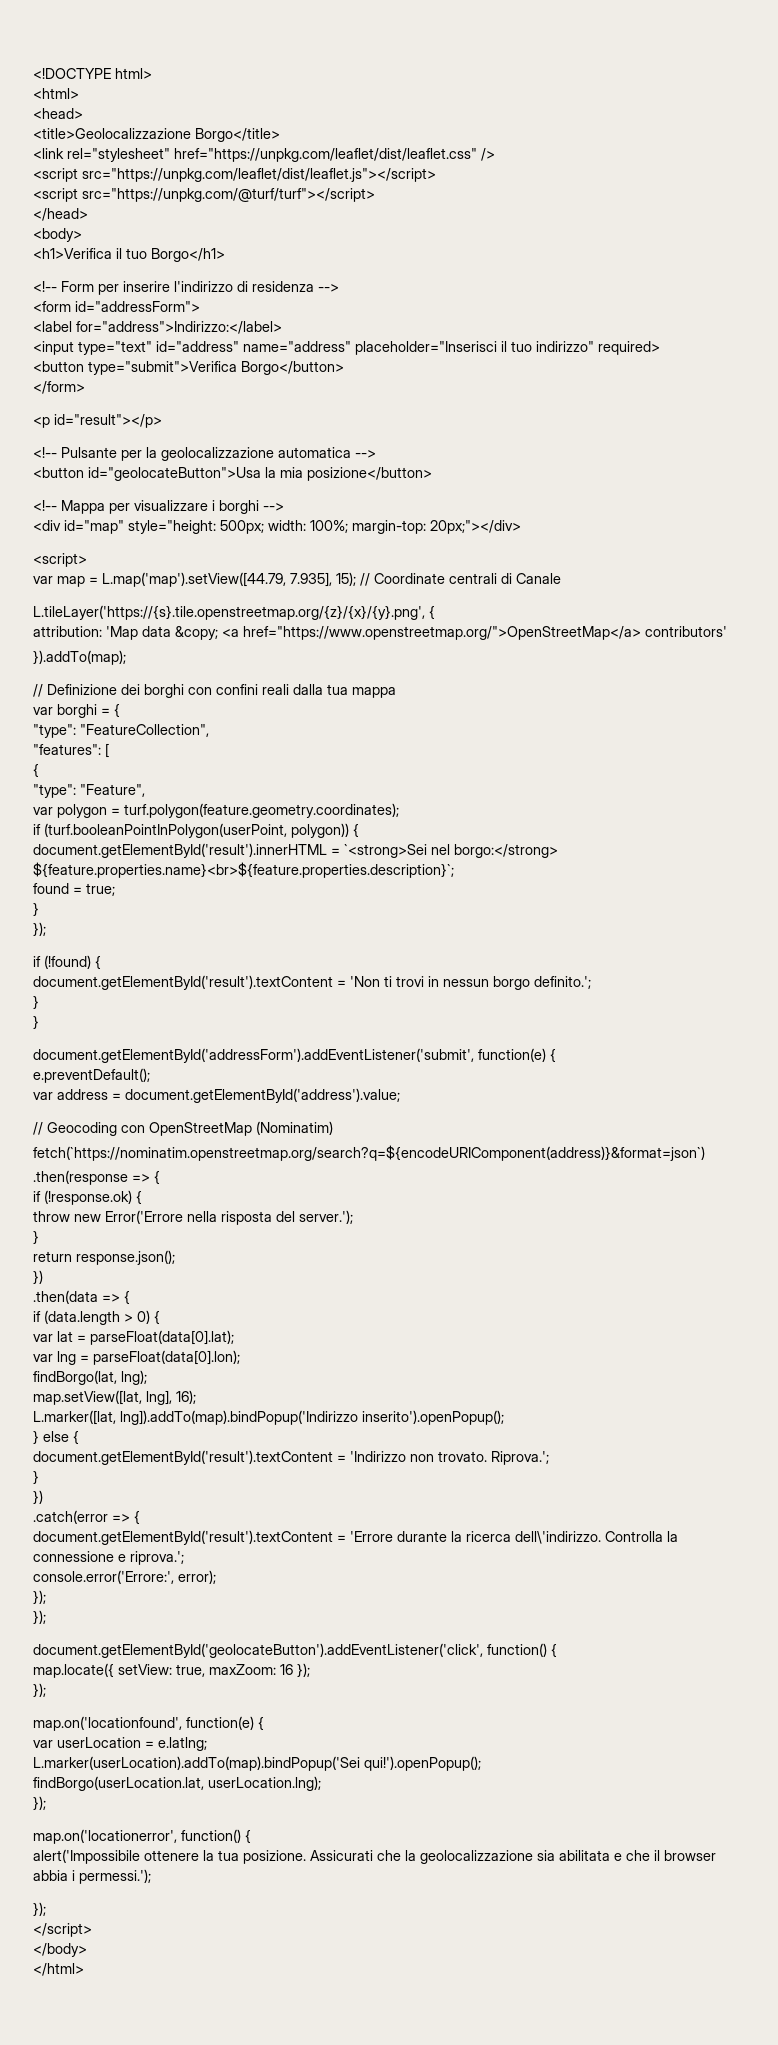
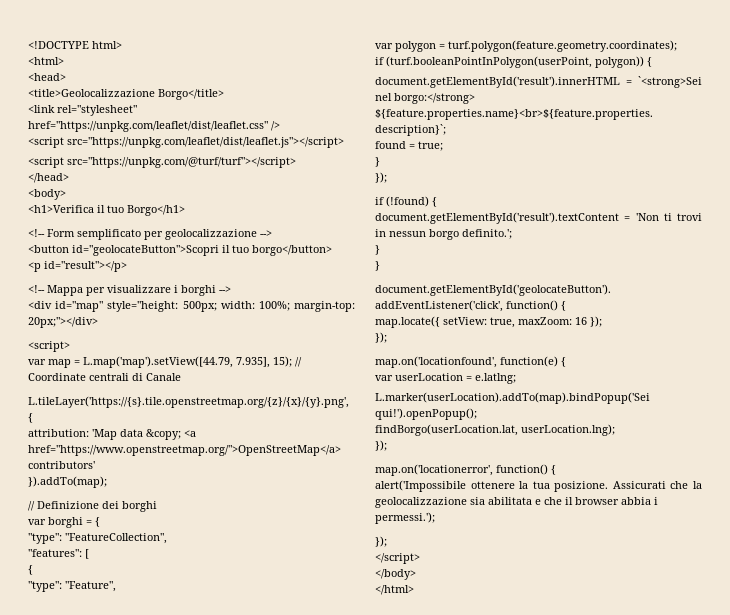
- <!-- Form per inserire l'indirizzo di residenza -->
- <form id="addressForm">
- <label for="address">Indirizzo:</label>
- <input type="text" id="address" name="address" placeholder="Inserisci il tuo indirizzo" required>
- <button type="submit">Verifica Borgo</button>
- </form>
+ <!-- Form semplificato per geolocalizzazione -->
+ <button id="geolocateButton">Scopri il tuo borgo</button>
  <p id="result"></p>
- <!-- Pulsante per la geolocalizzazione automatica -->
- <button id="geolocateButton">Usa la mia posizione</button>
- // Definizione dei borghi con confini reali dalla tua mappa
+ // Definizione dei borghi
- document.getElementById('addressForm').addEventListener('submit', function(e) {
- e.preventDefault();
- var address = document.getElementById('address').value;
- // Geocoding con OpenStreetMap (Nominatim)
- fetch(`https://nominatim.openstreetmap.org/search?q=${encodeURIComponent(address)}&format=json`)
- .then(response => {
- if (!response.ok) {
- throw new Error('Errore nella risposta del server.');
- }
- return response.json();
- })
- .then(data => {
- if (data.length > 0) {
- var lat = parseFloat(data[0].lat);
- var lng = parseFloat(data[0].lon);
- findBorgo(lat, lng);
- map.setView([lat, lng], 16);
- L.marker([lat, lng]).addTo(map).bindPopup('Indirizzo inserito').openPopup();
- } else {
- document.getElementById('result').textContent = 'Indirizzo non trovato. Riprova.';
- }
- })
- .catch(error => {
- document.getElementById('result').textContent = 'Errore durante la ricerca dell\'indirizzo. Controlla la connessione e riprova.';
- console.error('Errore:', error);
- });
- });

